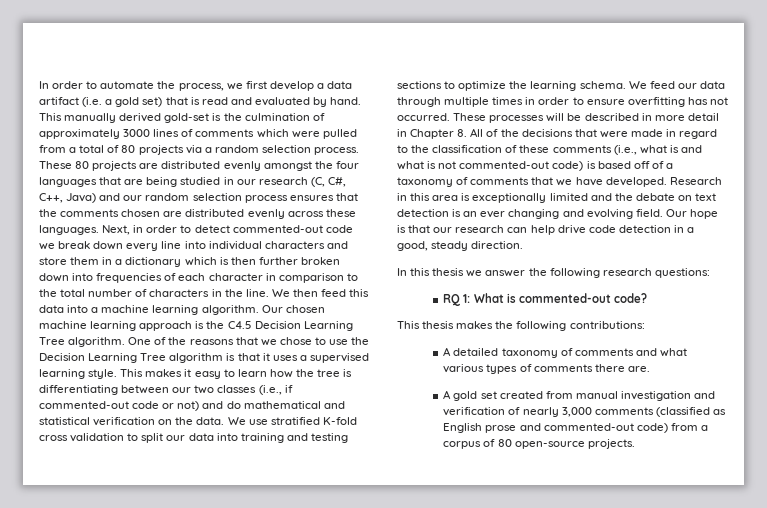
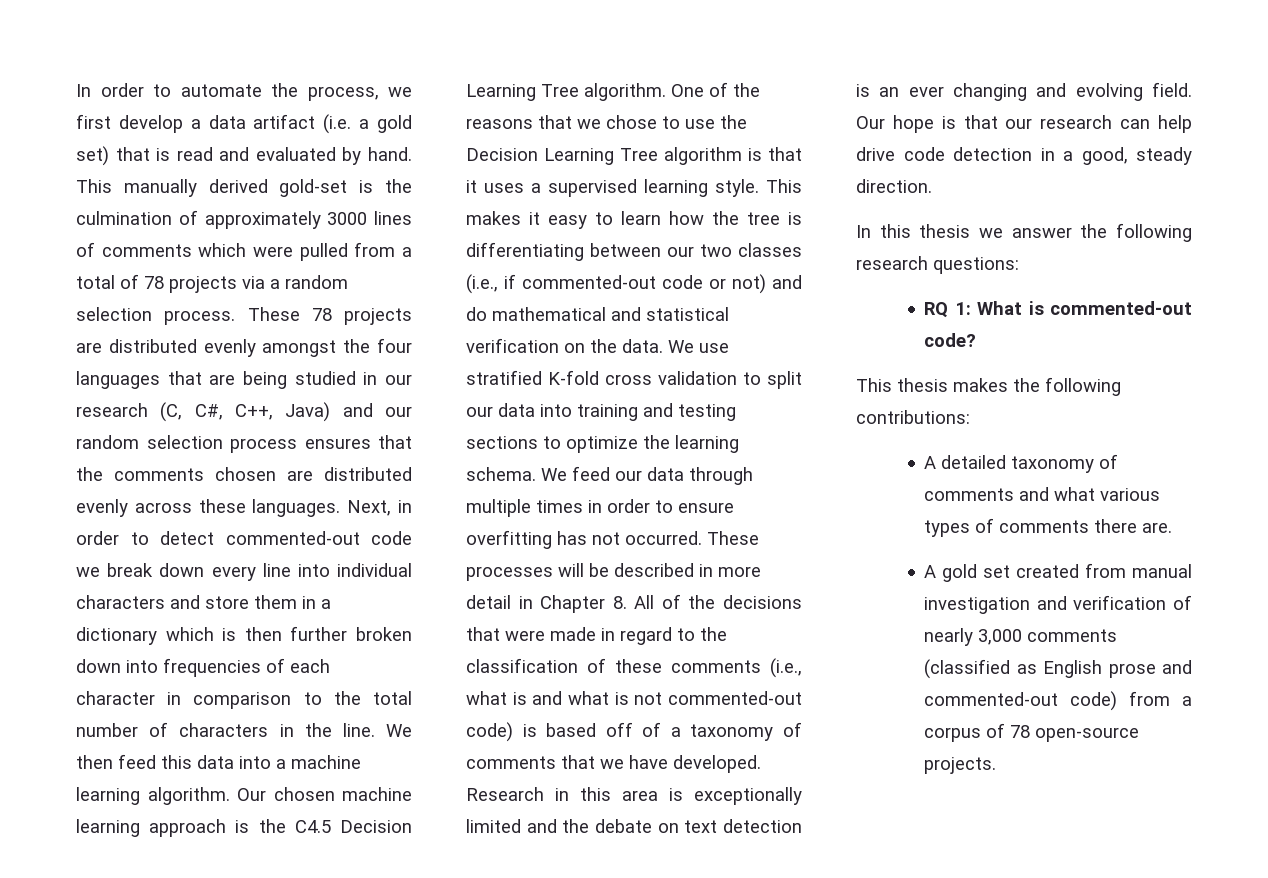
- This manually derived gold-set is the culmination of approximately 3000 lines of comments which were pulled from a total of 80 projects via a random selection process.
+ This manually derived gold-set is the culmination of approximately 3000 lines of comments which were pulled from a total of 78 projects via a random selection process.
- These 80 projects are distributed evenly amongst the four languages that are being studied in our research (C, C#, C++, Java) and our random selection process ensures that the comments chosen are distributed evenly across these languages.
+ These 78 projects are distributed evenly amongst the four languages that are being studied in our research (C, C#, C++, Java) and our random selection process ensures that the comments chosen are distributed evenly across these languages.
- A gold set created from manual investigation and verification of nearly 3,000 comments (classified as English prose and commented-out code) from a corpus of 80 open-source projects.
+ A gold set created from manual investigation and verification of nearly 3,000 comments (classified as English prose and commented-out code) from a corpus of 78 open-source projects.

